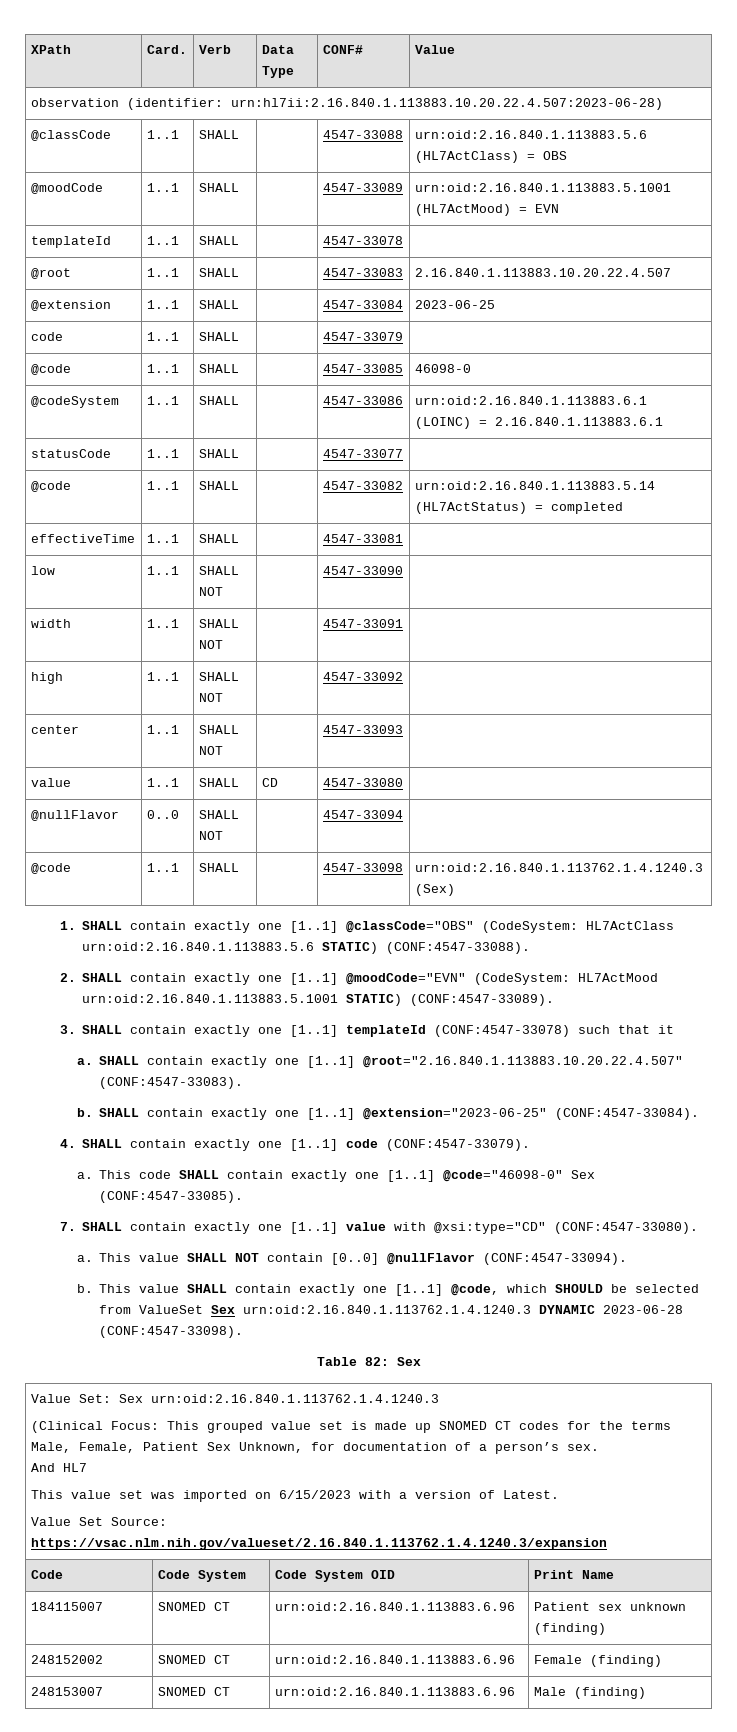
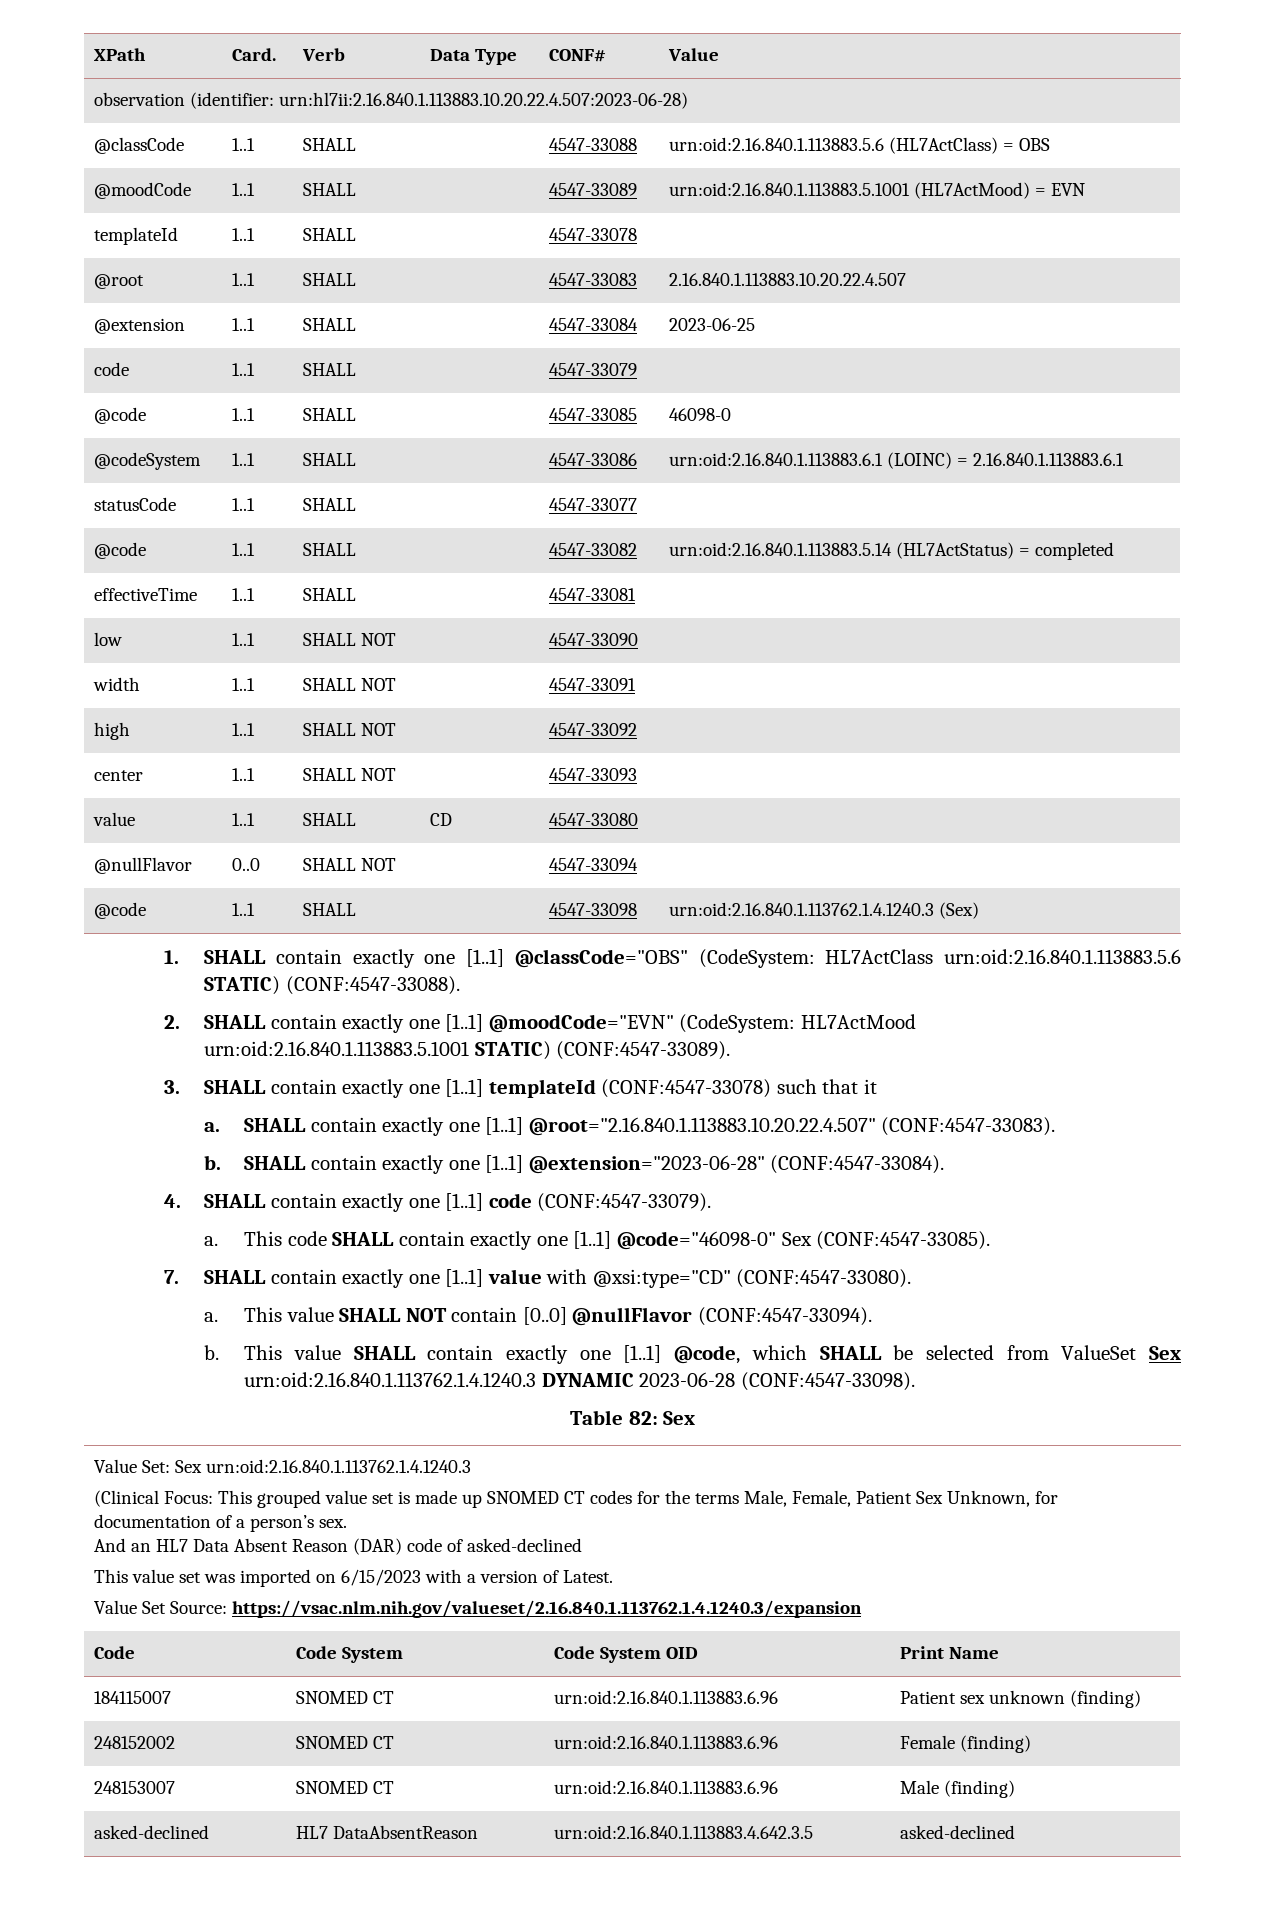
- SHALL contain exactly one [1..1] @extension="2023-06-25" (CONF:4547-33084).
+ SHALL contain exactly one [1..1] @extension="2023-06-28" (CONF:4547-33084).
- This value SHALL contain exactly one [1..1] @code, which SHOULD be selected from ValueSet Sex urn:oid:2.16.840.1.113762.1.4.1240.3 DYNAMIC 2023-06-28 (CONF:4547-33098).
+ This value SHALL contain exactly one [1..1] @code, which SHALL be selected from ValueSet Sex urn:oid:2.16.840.1.113762.1.4.1240.3 DYNAMIC 2023-06-28 (CONF:4547-33098).
- And HL7
+ And an HL7 Data Absent Reason (DAR) code of asked-declined
+ asked-declined | HL7 DataAbsentReason | urn:oid:2.16.840.1.113883.4.642.3.5 | asked-declined

